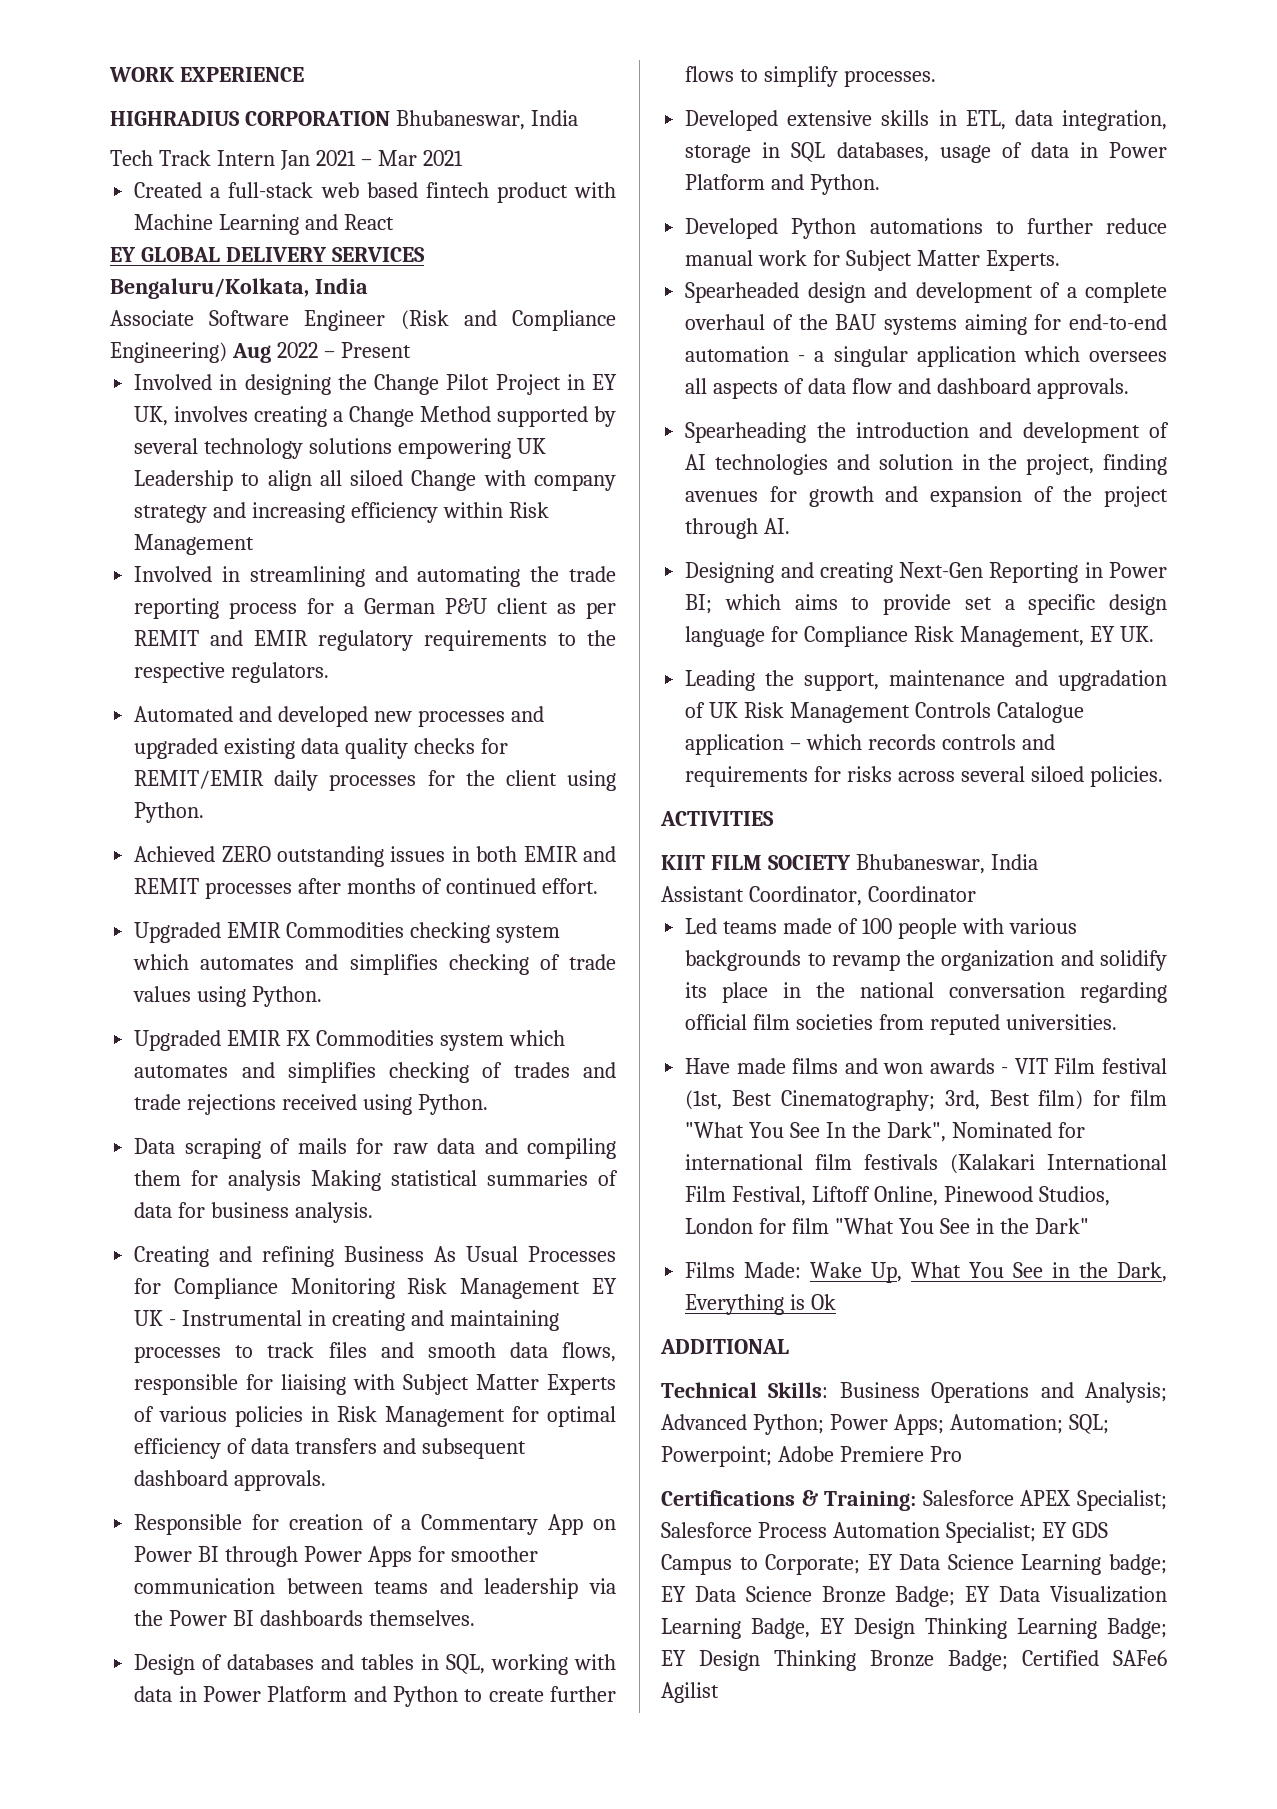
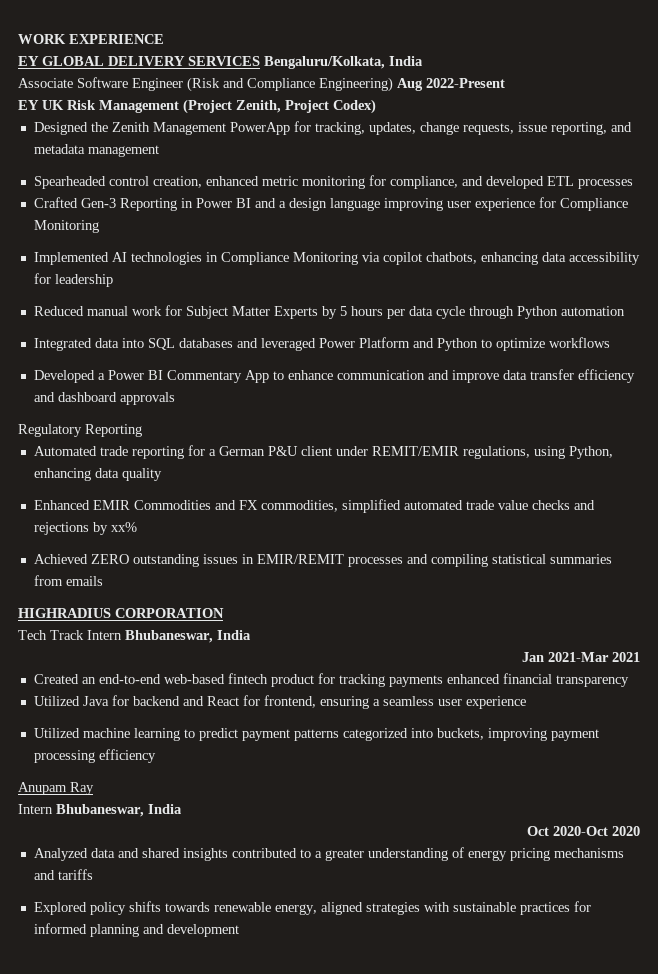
- HIGHRADIUS CORPORATION Bhubaneswar, India
- Tech Track Intern Jan 2021 – Mar 2021
- Created a full-stack web based fintech product with Machine Learning and React
- Associate Software Engineer (Risk and Compliance Engineering) Aug 2022 – Present
- Involved in designing the Change Pilot Project in EY UK, involves creating a Change Method supported by several technology solutions empowering UK Leadership to align all siloed Change with company strategy and increasing efficiency within Risk Management
- Involved in streamlining and automating the trade reporting process for a German P&U client as per REMIT and EMIR regulatory requirements to the respective regulators.
- Automated and developed new processes and upgraded existing data quality checks for REMIT/EMIR daily processes for the client using Python.
+ Associate Software Engineer (Risk and Compliance Engineering) Aug 2022-Present
+ EY UK Risk Management (Project Zenith, Project Codex)
+ Designed the Zenith Management PowerApp for tracking, updates, change requests, issue reporting, and metadata management
+ Spearheaded control creation, enhanced metric monitoring for compliance, and developed ETL processes
+ Crafted Gen-3 Reporting in Power BI and a design language improving user experience for Compliance Monitoring
+ Implemented AI technologies in Compliance Monitoring via copilot chatbots, enhancing data accessibility for leadership
+ Reduced manual work for Subject Matter Experts by 5 hours per data cycle through Python automation
+ Integrated data into SQL databases and leveraged Power Platform and Python to optimize workflows
+ Developed a Power BI Commentary App to enhance communication and improve data transfer efficiency and dashboard approvals
+ Regulatory Reporting
+ Automated trade reporting for a German P&U client under REMIT/EMIR regulations, using Python, enhancing data quality
+ Enhanced EMIR Commodities and FX commodities, simplified automated trade value checks and rejections by xx%
- Achieved ZERO outstanding issues in both EMIR and REMIT processes after months of continued effort.
- Upgraded EMIR Commodities checking system which automates and simplifies checking of trade values using Python.
- Upgraded EMIR FX Commodities system which automates and simplifies checking of trades and trade rejections received using Python.
- Data scraping of mails for raw data and compiling them for analysis Making statistical summaries of data for business analysis.
- Creating and refining Business As Usual Processes for Compliance Monitoring Risk Management EY UK - Instrumental in creating and maintaining processes to track files and smooth data flows, responsible for liaising with Subject Matter Experts of various policies in Risk Management for optimal efficiency of data transfers and subsequent dashboard approvals.
- Responsible for creation of a Commentary App on Power BI through Power Apps for smoother communication between teams and leadership via the Power BI dashboards themselves.
- Design of databases and tables in SQL, working with data in Power Platform and Python to create further flows to simplify processes.
- Developed extensive skills in ETL, data integration, storage in SQL databases, usage of data in Power Platform and Python.
- Developed Python automations to further reduce manual work for Subject Matter Experts.
- Spearheaded design and development of a complete overhaul of the BAU systems aiming for end-to-end automation - a singular application which oversees all aspects of data flow and dashboard approvals.
- Spearheading the introduction and development of AI technologies and solution in the project, finding avenues for growth and expansion of the project through AI.
- Designing and creating Next-Gen Reporting in Power BI; which aims to provide set a specific design language for Compliance Risk Management, EY UK.
- Leading the support, maintenance and upgradation of UK Risk Management Controls Catalogue application – which records controls and requirements for risks across several siloed policies.
- ACTIVITIES
- KIIT FILM SOCIETY Bhubaneswar, India
- Assistant Coordinator, Coordinator
- Led teams made of 100 people with various backgrounds to revamp the organization and solidify its place in the national conversation regarding official film societies from reputed universities.
- Have made films and won awards - VIT Film festival (1st, Best Cinematography; 3rd, Best film) for film "What You See In the Dark", Nominated for international film festivals (Kalakari International Film Festival, Liftoff Online, Pinewood Studios, London for film "What You See in the Dark"
- Films Made: Wake Up, What You See in the Dark, Everything is Ok
- ADDITIONAL
- Technical Skills: Business Operations and Analysis; Advanced Python; Power Apps; Automation; SQL; Powerpoint; Adobe Premiere Pro
- Certifications & Training: Salesforce APEX Specialist; Salesforce Process Automation Specialist; EY GDS Campus to Corporate; EY Data Science Learning badge; EY Data Science Bronze Badge; EY Data Visualization Learning Badge, EY Design Thinking Learning Badge; EY Design Thinking Bronze Badge; Certified SAFe6 Agilist
+ Achieved ZERO outstanding issues in EMIR/REMIT processes and compiling statistical summaries from emails
+ HIGHRADIUS CORPORATION
+ Tech Track Intern Bhubaneswar, India
+ Jan 2021-Mar 2021
+ Created an end-to-end web-based fintech product for tracking payments enhanced financial transparency
+ Utilized Java for backend and React for frontend, ensuring a seamless user experience
+ Utilized machine learning to predict payment patterns categorized into buckets, improving payment processing efficiency
+ Anupam Ray
+ Intern Bhubaneswar, India
+ Oct 2020-Oct 2020
+ Analyzed data and shared insights contributed to a greater understanding of energy pricing mechanisms and tariffs
+ Explored policy shifts towards renewable energy, aligned strategies with sustainable practices for informed planning and development

